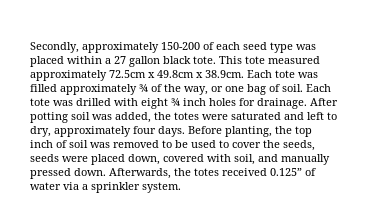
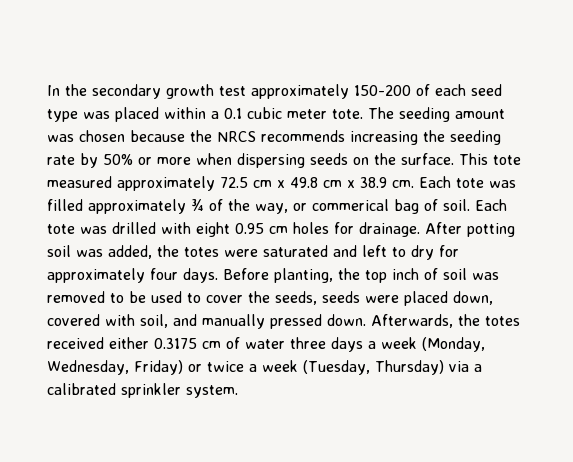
- Secondly, approximately 150-200 of each seed type was placed within a 27 gallon black tote. This tote measured approximately 72.5cm x 49.8cm x 38.9cm. Each tote was filled approximately ¾ of the way, or one bag of soil.
+ In the secondary growth test approximately 150-200 of each seed type was placed within a 0.1 cubic meter tote. The seeding amount was chosen because the NRCS recommends increasing the seeding rate by 50% or more when dispersing seeds on the surface. This tote measured approximately 72.5 cm x 49.8 cm x 38.9 cm. Each tote was filled approximately ¾ of the way, or commerical bag of soil.
- Each tote was drilled with eight ¾ inch holes for drainage.
+ Each tote was drilled with eight 0.95 cm holes for drainage.
- After potting soil was added, the totes were saturated and left to dry, approximately four days.
+ After potting soil was added, the totes were saturated and left to dry for approximately four days.
- Afterwards, the totes received 0.125” of water via a sprinkler system.
+ Afterwards, the totes received either 0.3175 cm of water three days a week (Monday, Wednesday, Friday) or twice a week (Tuesday, Thursday) via a calibrated sprinkler system.

